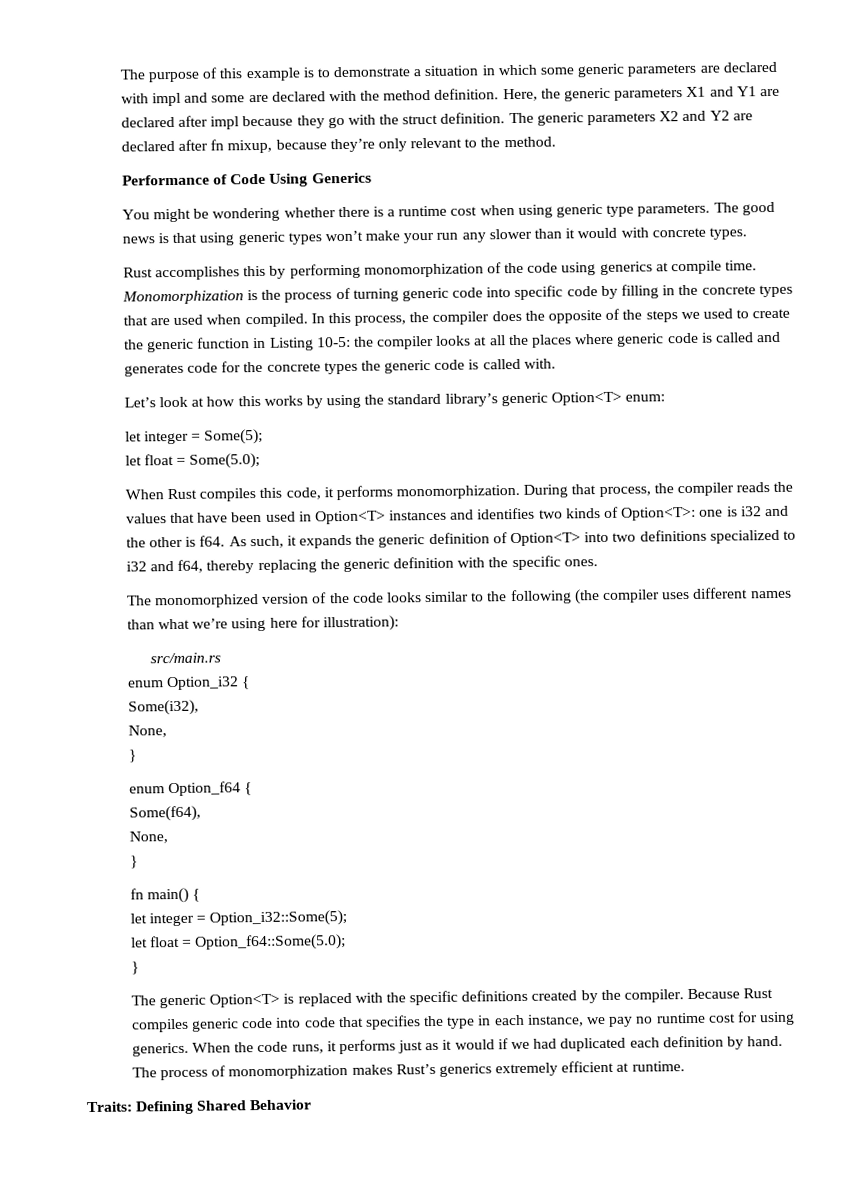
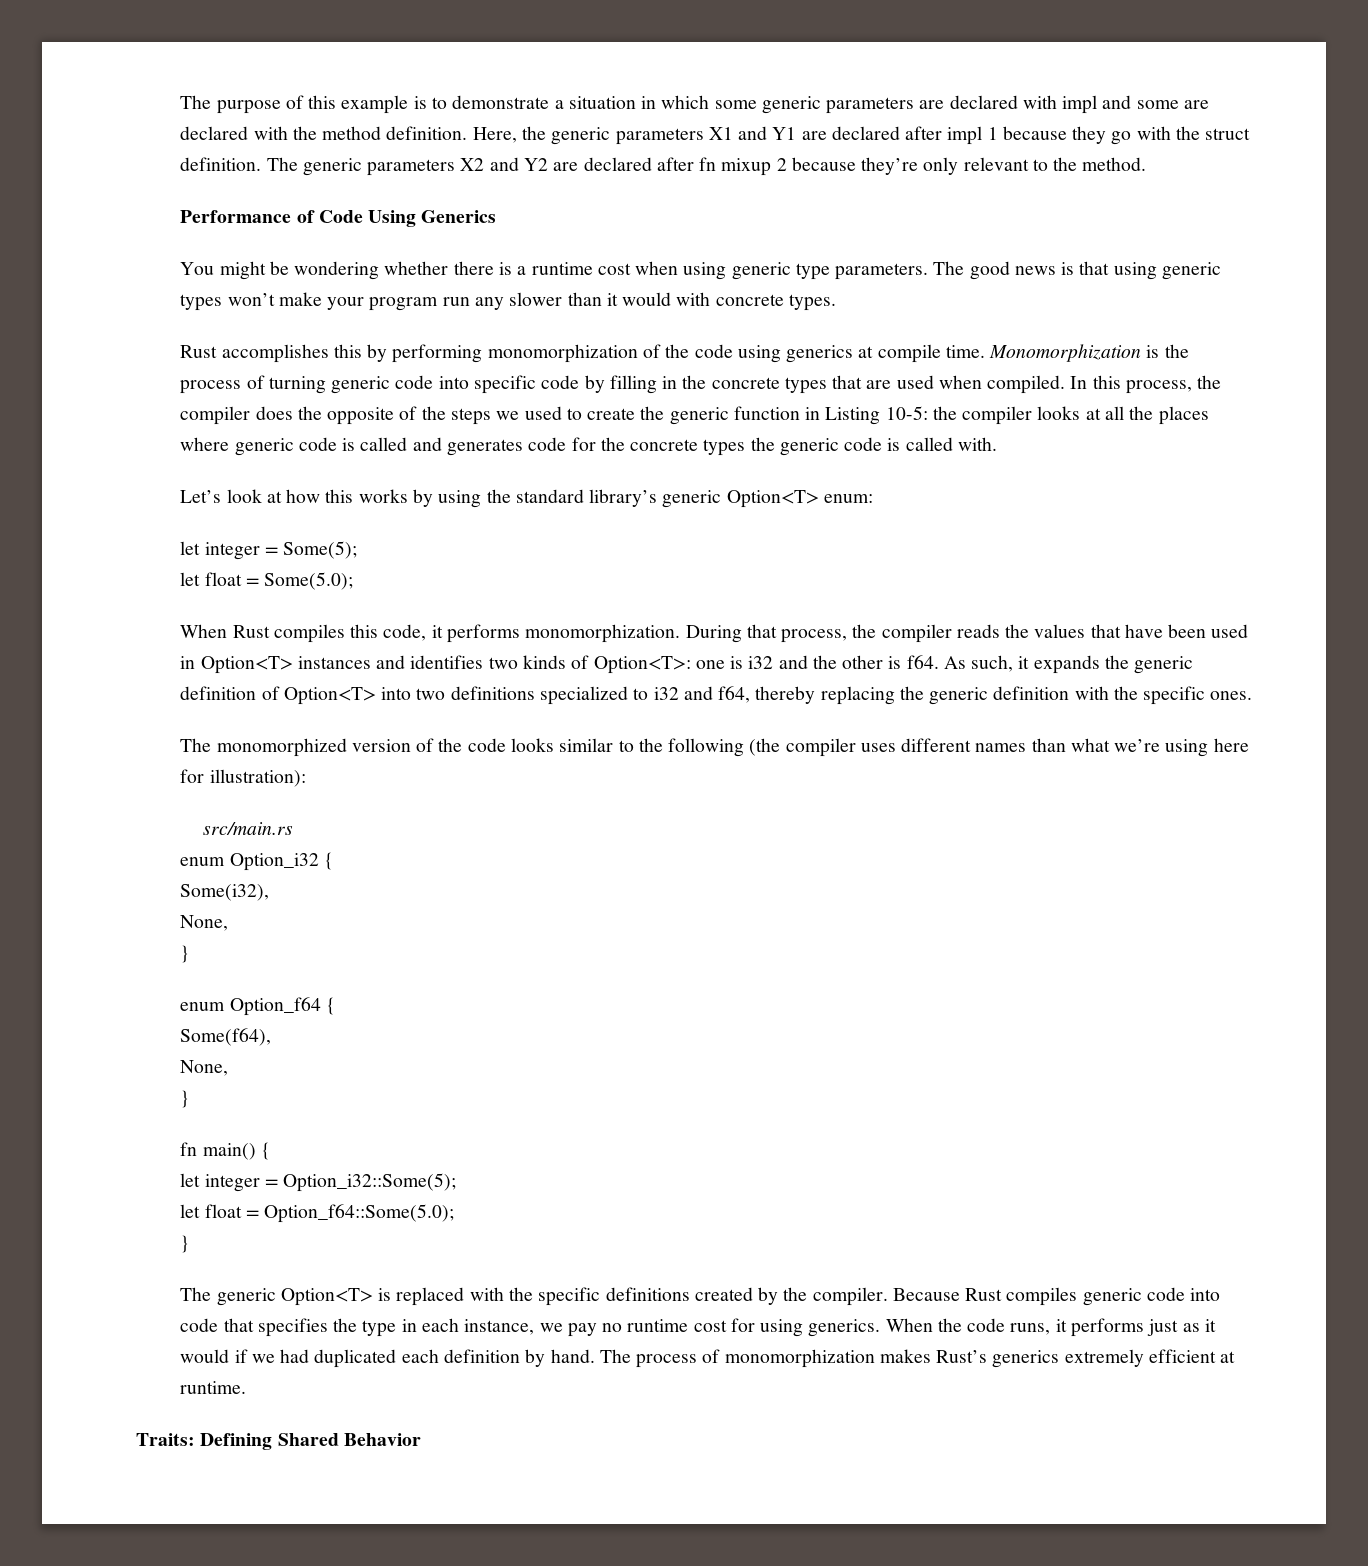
- Here, the generic parameters X1 and Y1 are declared after impl because they go with the struct definition.
+ Here, the generic parameters X1 and Y1 are declared after impl 1 because they go with the struct definition.
- The generic parameters X2 and Y2 are declared after fn mixup, because they’re only relevant to the method.
+ The generic parameters X2 and Y2 are declared after fn mixup 2 because they’re only relevant to the method.
- The good news is that using generic types won’t make your run any slower than it would with concrete types.
+ The good news is that using generic types won’t make your program run any slower than it would with concrete types.

